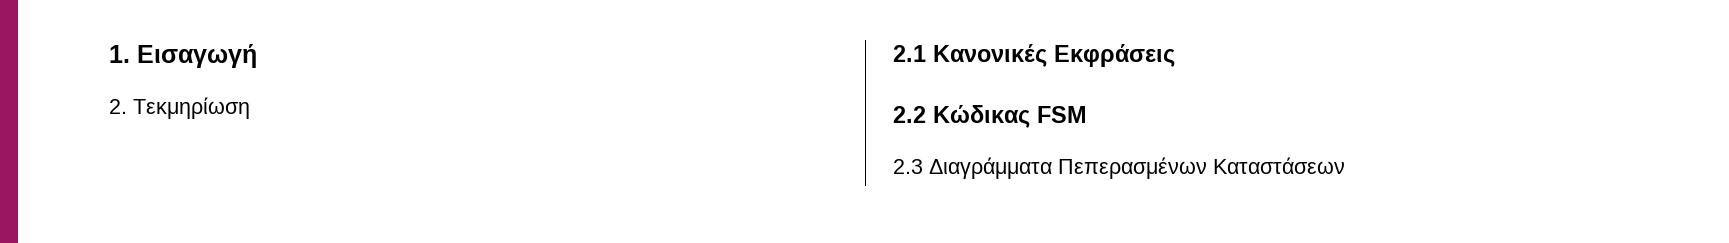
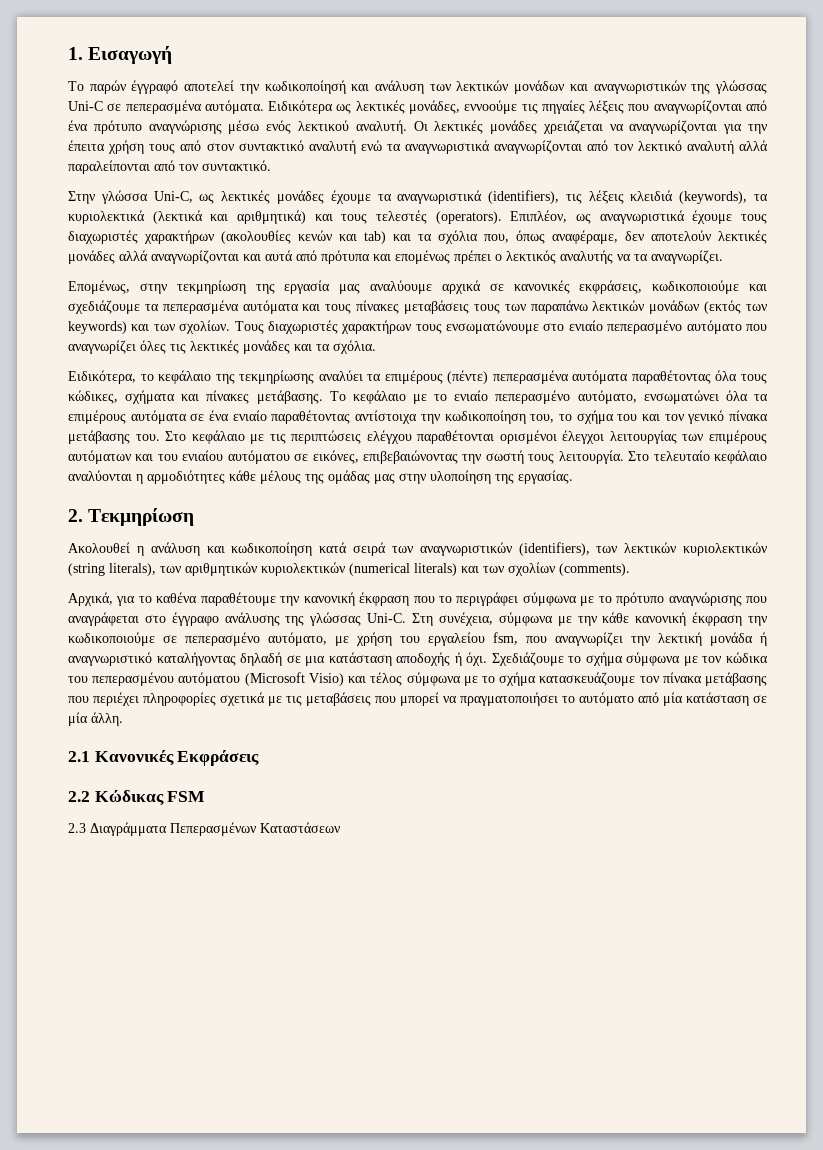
+ Το παρών έγγραφό αποτελεί την κωδικοποίησή και ανάλυση των λεκτικών μονάδων και αναγνωριστικών της γλώσσας Uni-C σε πεπερασμένα αυτόματα. Ειδικότερα ως λεκτικές μονάδες, εννοούμε τις πηγαίες λέξεις που αναγνωρίζονται από ένα πρότυπο αναγνώρισης μέσω ενός λεκτικού αναλυτή. Οι λεκτικές μονάδες χρειάζεται να αναγνωρίζονται για την έπειτα χρήση τους από στον συντακτικό αναλυτή ενώ τα αναγνωριστικά αναγνωρίζονται από τον λεκτικό αναλυτή αλλά παραλείπονται από τον συντακτικό.
+ Στην γλώσσα Uni-C, ως λεκτικές μονάδες έχουμε τα αναγνωριστικά (identifiers), τις λέξεις κλειδιά (keywords), τα κυριολεκτικά (λεκτικά και αριθμητικά) και τους τελεστές (operators). Επιπλέον, ως αναγνωριστικά έχουμε τους διαχωριστές χαρακτήρων (ακολουθίες κενών και tab) και τα σχόλια που, όπως αναφέραμε, δεν αποτελούν λεκτικές μονάδες αλλά αναγνωρίζονται και αυτά από πρότυπα και επομένως πρέπει ο λεκτικός αναλυτής να τα αναγνωρίζει.
+ Επομένως, στην τεκμηρίωση της εργασία μας αναλύουμε αρχικά σε κανονικές εκφράσεις, κωδικοποιούμε και σχεδιάζουμε τα πεπερασμένα αυτόματα και τους πίνακες μεταβάσεις τους των παραπάνω λεκτικών μονάδων (εκτός των keywords) και των σχολίων. Τους διαχωριστές χαρακτήρων τους ενσωματώνουμε στο ενιαίο πεπερασμένο αυτόματο που αναγνωρίζει όλες τις λεκτικές μονάδες και τα σχόλια.
+ Ειδικότερα, το κεφάλαιο της τεκμηρίωσης αναλύει τα επιμέρους (πέντε) πεπερασμένα αυτόματα παραθέτοντας όλα τους κώδικες, σχήματα και πίνακες μετάβασης. Το κεφάλαιο με το ενιαίο πεπερασμένο αυτόματο, ενσωματώνει όλα τα επιμέρους αυτόματα σε ένα ενιαίο παραθέτοντας αντίστοιχα την κωδικοποίηση του, το σχήμα του και τον γενικό πίνακα μετάβασης του. Στο κεφάλαιο με τις περιπτώσεις ελέγχου παραθέτονται ορισμένοι έλεγχοι λειτουργίας των επιμέρους αυτόματων και του ενιαίου αυτόματου σε εικόνες, επιβεβαιώνοντας την σωστή τους λειτουργία. Στο τελευταίο κεφάλαιο αναλύονται η αρμοδιότητες κάθε μέλους της ομάδας μας στην υλοποίηση της εργασίας.
  2. Τεκμηρίωση
+ Ακολουθεί η ανάλυση και κωδικοποίηση κατά σειρά των αναγνωριστικών (identifiers), των λεκτικών κυριολεκτικών (string literals), των αριθμητικών κυριολεκτικών (numerical literals) και των σχολίων (comments).
+ Αρχικά, για το καθένα παραθέτουμε την κανονική έκφραση που το περιγράφει σύμφωνα με το πρότυπο αναγνώρισης που αναγράφεται στο έγγραφο ανάλυσης της γλώσσας Uni-C. Στη συνέχεια, σύμφωνα με την κάθε κανονική έκφραση την κωδικοποιούμε σε πεπερασμένο αυτόματο, με χρήση του εργαλείου fsm, που αναγνωρίζει την λεκτική μονάδα ή αναγνωριστικό καταλήγοντας δηλαδή σε μια κατάσταση αποδοχής ή όχι. Σχεδιάζουμε το σχήμα σύμφωνα με τον κώδικα του πεπερασμένου αυτόματου (Microsoft Visio) και τέλος σύμφωνα με το σχήμα κατασκευάζουμε τον πίνακα μετάβασης που περιέχει πληροφορίες σχετικά με τις μεταβάσεις που μπορεί να πραγματοποιήσει το αυτόματο από μία κατάσταση σε μία άλλη.

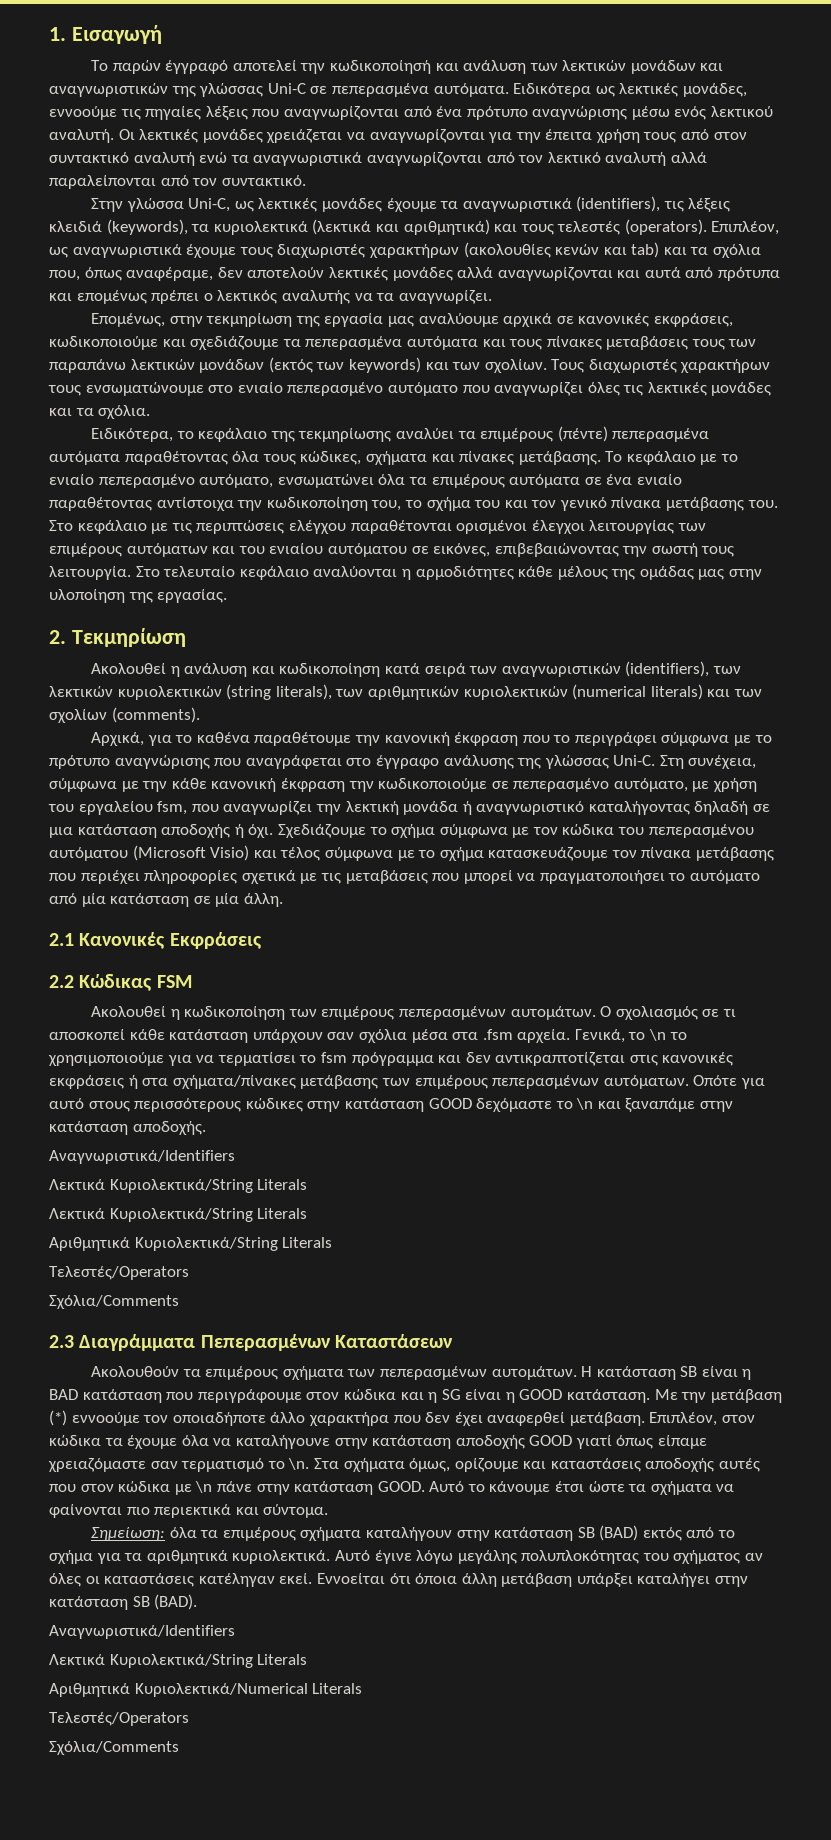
+ Ακολουθεί η κωδικοποίηση των επιμέρους πεπερασμένων αυτομάτων. Ο σχολιασμός σε τι αποσκοπεί κάθε κατάσταση υπάρχουν σαν σχόλια μέσα στα .fsm αρχεία. Γενικά, το \n το χρησιμοποιούμε για να τερματίσει το fsm πρόγραμμα και δεν αντικραπτοτίζεται στις κανονικές εκφράσεις ή στα σχήματα/πίνακες μετάβασης των επιμέρους πεπερασμένων αυτόματων. Οπότε για αυτό στους περισσότερους κώδικες στην κατάσταση GOOD δεχόμαστε το \n και ξαναπάμε στην κατάσταση αποδοχής.
+ Αναγνωριστικά/Identifiers
+ Λεκτικά Κυριολεκτικά/String Literals
+ Λεκτικά Κυριολεκτικά/String Literals
+ Αριθμητικά Κυριολεκτικά/String Literals
+ Τελεστές/Operators
+ Σχόλια/Comments
  2.3 Διαγράμματα Πεπερασμένων Καταστάσεων
+ Ακολουθούν τα επιμέρους σχήματα των πεπερασμένων αυτομάτων. H κατάσταση SB είναι η BAD κατάσταση που περιγράφουμε στον κώδικα και η SG είναι η GOOD κατάσταση. Με την μετάβαση (*) εννοούμε τον οποιαδήποτε άλλο χαρακτήρα που δεν έχει αναφερθεί μετάβαση. Επιπλέον, στον κώδικα τα έχουμε όλα να καταλήγουνε στην κατάσταση αποδοχής GOOD γιατί όπως είπαμε χρειαζόμαστε σαν τερματισμό το \n. Στα σχήματα όμως, ορίζουμε και καταστάσεις αποδοχής αυτές που στον κώδικα με \n πάνε στην κατάσταση GOOD. Αυτό το κάνουμε έτσι ώστε τα σχήματα να φαίνονται πιο περιεκτικά και σύντομα.
+ Σημείωση: όλα τα επιμέρους σχήματα καταλήγουν στην κατάσταση SB (BAD) εκτός από το σχήμα για τα αριθμητικά κυριολεκτικά. Αυτό έγινε λόγω μεγάλης πολυπλοκότητας του σχήματος αν όλες οι καταστάσεις κατέληγαν εκεί. Εννοείται ότι όποια άλλη μετάβαση υπάρξει καταλήγει στην κατάσταση SB (BAD).
+ Αναγνωριστικά/Identifiers
+ Λεκτικά Κυριολεκτικά/String Literals
+ Αριθμητικά Κυριολεκτικά/Numerical Literals
+ Τελεστές/Operators
+ Σχόλια/Comments

